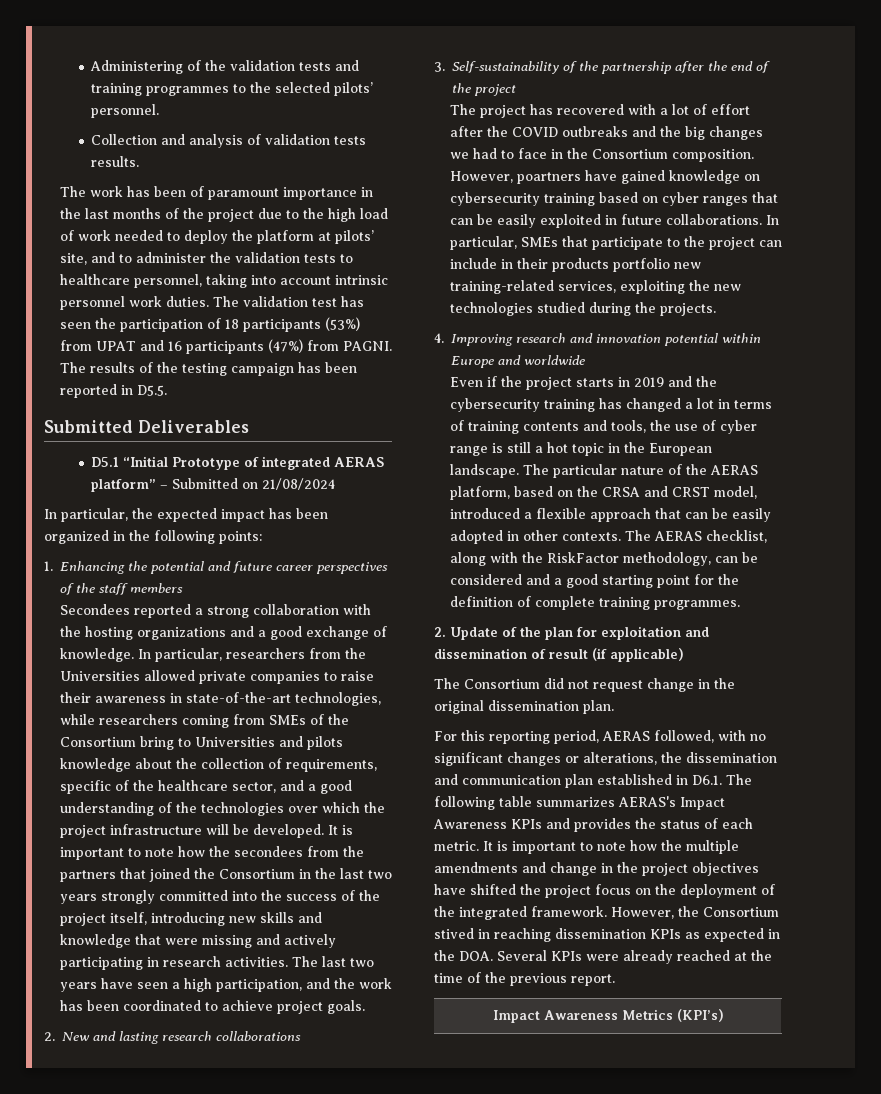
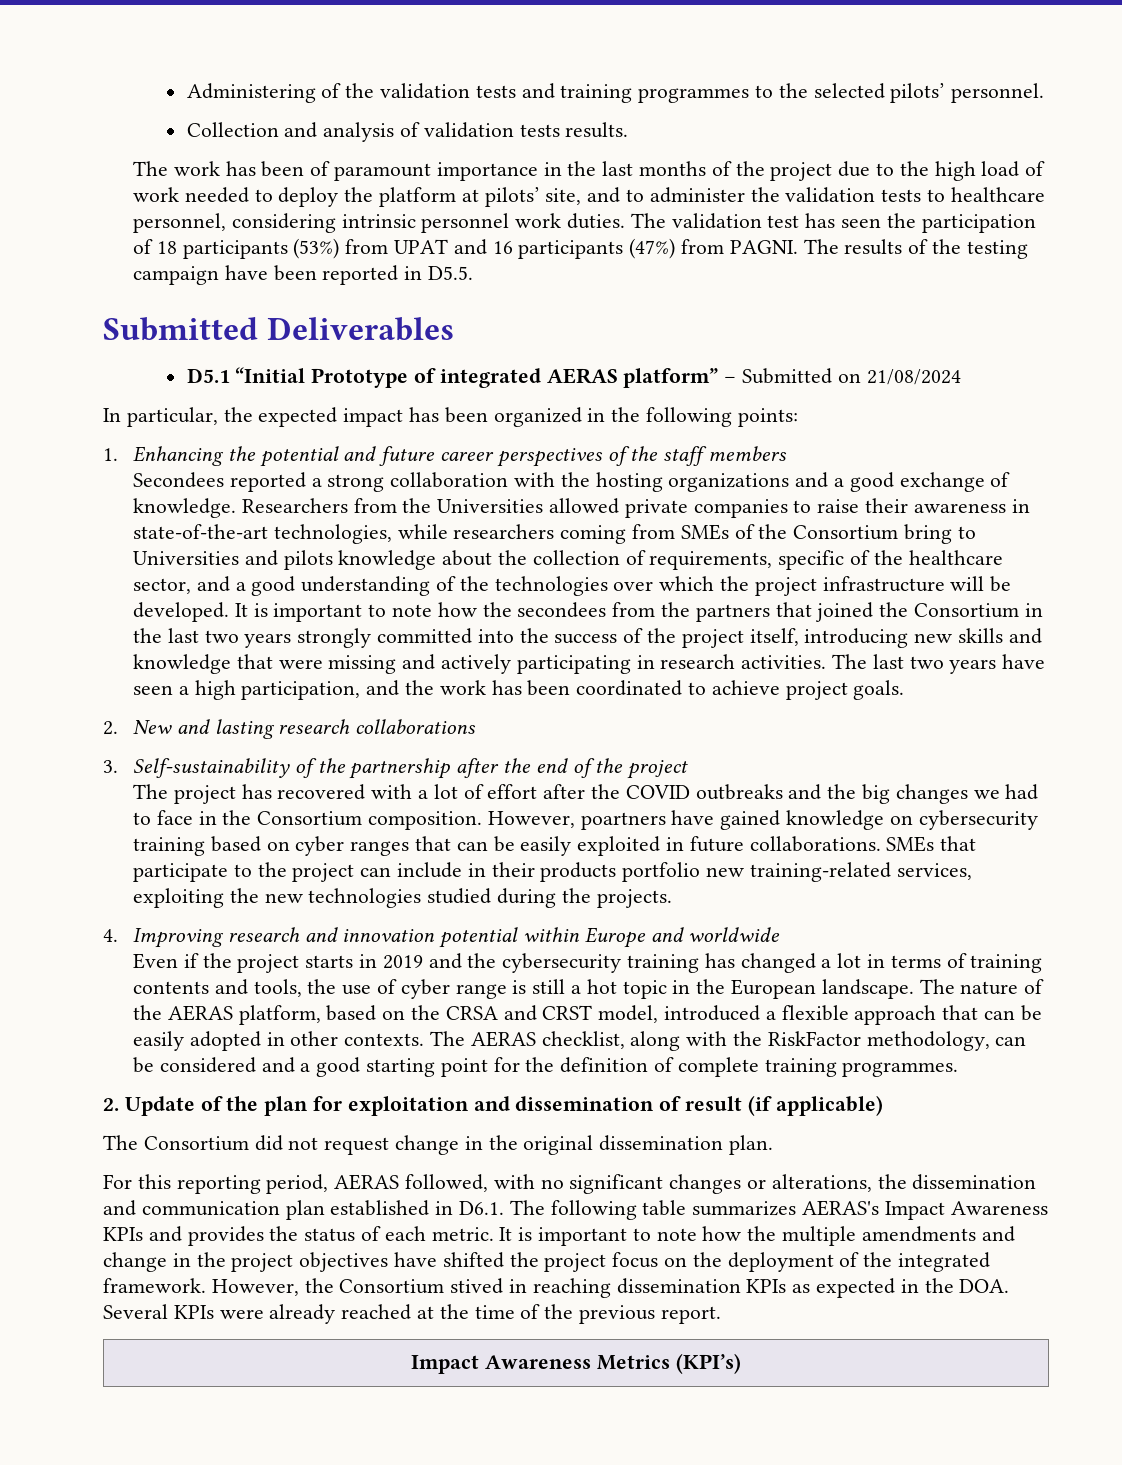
- The work has been of paramount importance in the last months of the project due to the high load of work needed to deploy the platform at pilots’ site, and to administer the validation tests to healthcare personnel, taking into account intrinsic personnel work duties.
+ The work has been of paramount importance in the last months of the project due to the high load of work needed to deploy the platform at pilots’ site, and to administer the validation tests to healthcare personnel, considering intrinsic personnel work duties.
- The results of the testing campaign has been reported in D5.5.
+ The results of the testing campaign have been reported in D5.5.
- In particular, researchers from the Universities allowed private companies to raise their awareness in state-of-the-art technologies, while researchers coming from SMEs of the Consortium bring to Universities and pilots knowledge about the collection of requirements, specific of the healthcare sector, and a good understanding of the technologies over which the project infrastructure will be developed.
+ Researchers from the Universities allowed private companies to raise their awareness in state-of-the-art technologies, while researchers coming from SMEs of the Consortium bring to Universities and pilots knowledge about the collection of requirements, specific of the healthcare sector, and a good understanding of the technologies over which the project infrastructure will be developed.
- In particular, SMEs that participate to the project can include in their products portfolio new training-related services, exploiting the new technologies studied during the projects.
+ SMEs that participate to the project can include in their products portfolio new training-related services, exploiting the new technologies studied during the projects.
- The particular nature of the AERAS platform, based on the CRSA and CRST model, introduced a flexible approach that can be easily adopted in other contexts.
+ The nature of the AERAS platform, based on the CRSA and CRST model, introduced a flexible approach that can be easily adopted in other contexts.

